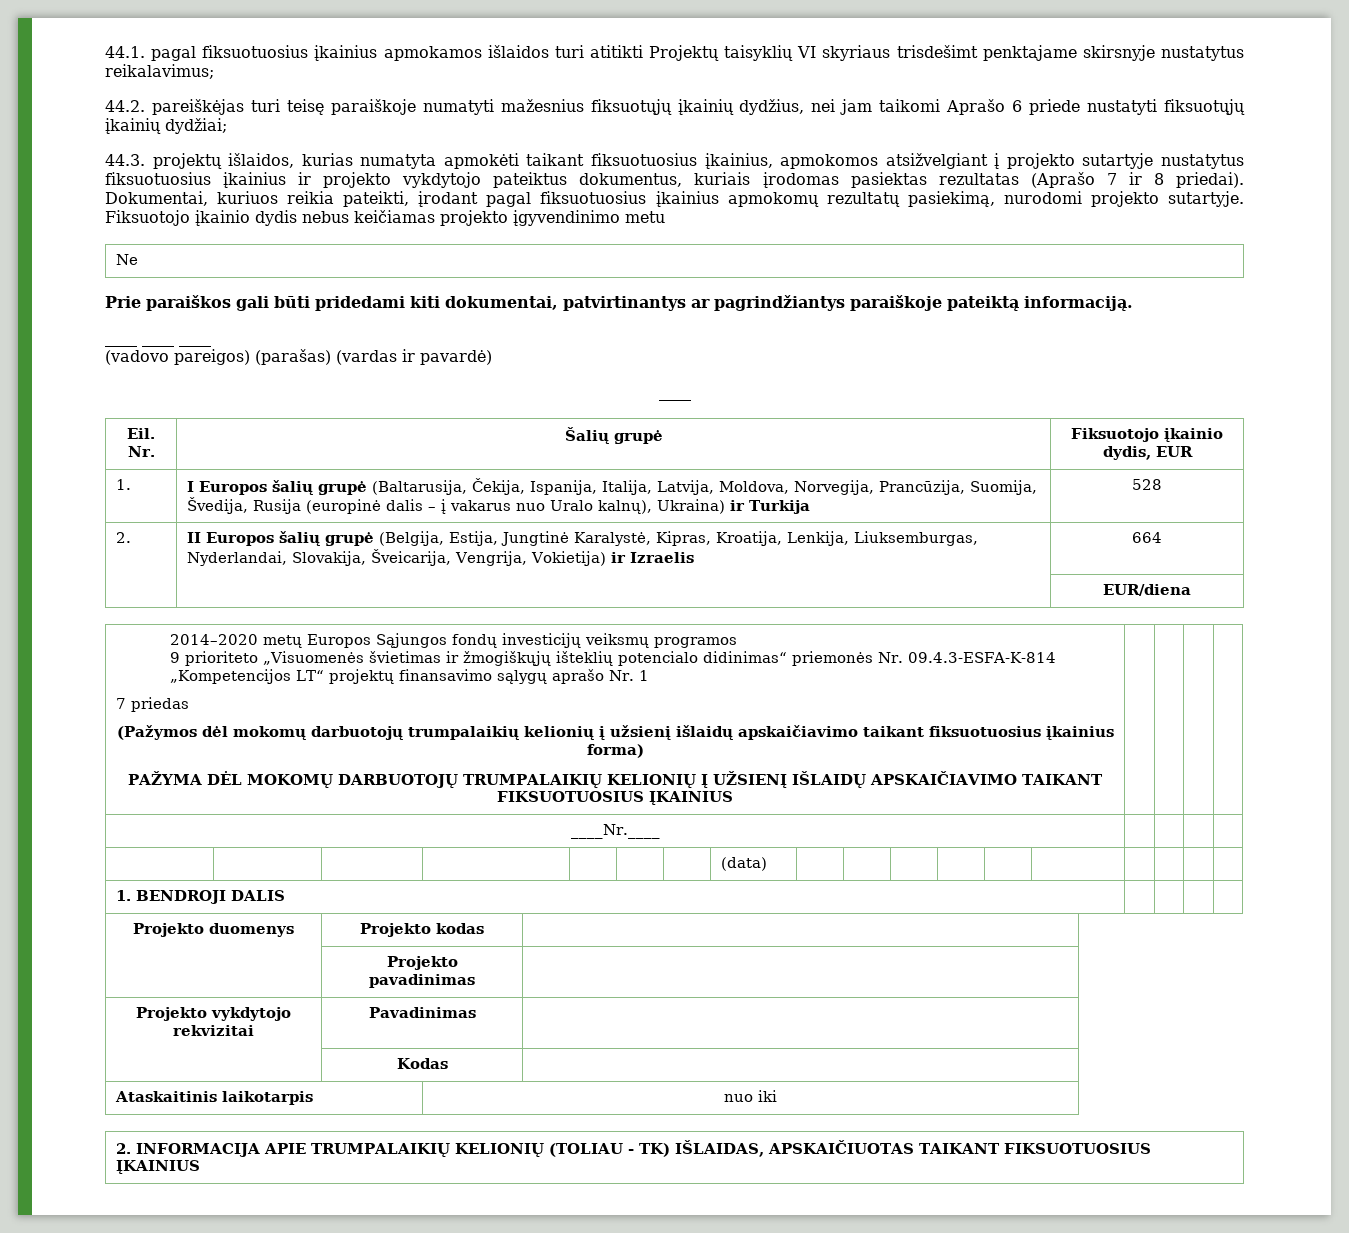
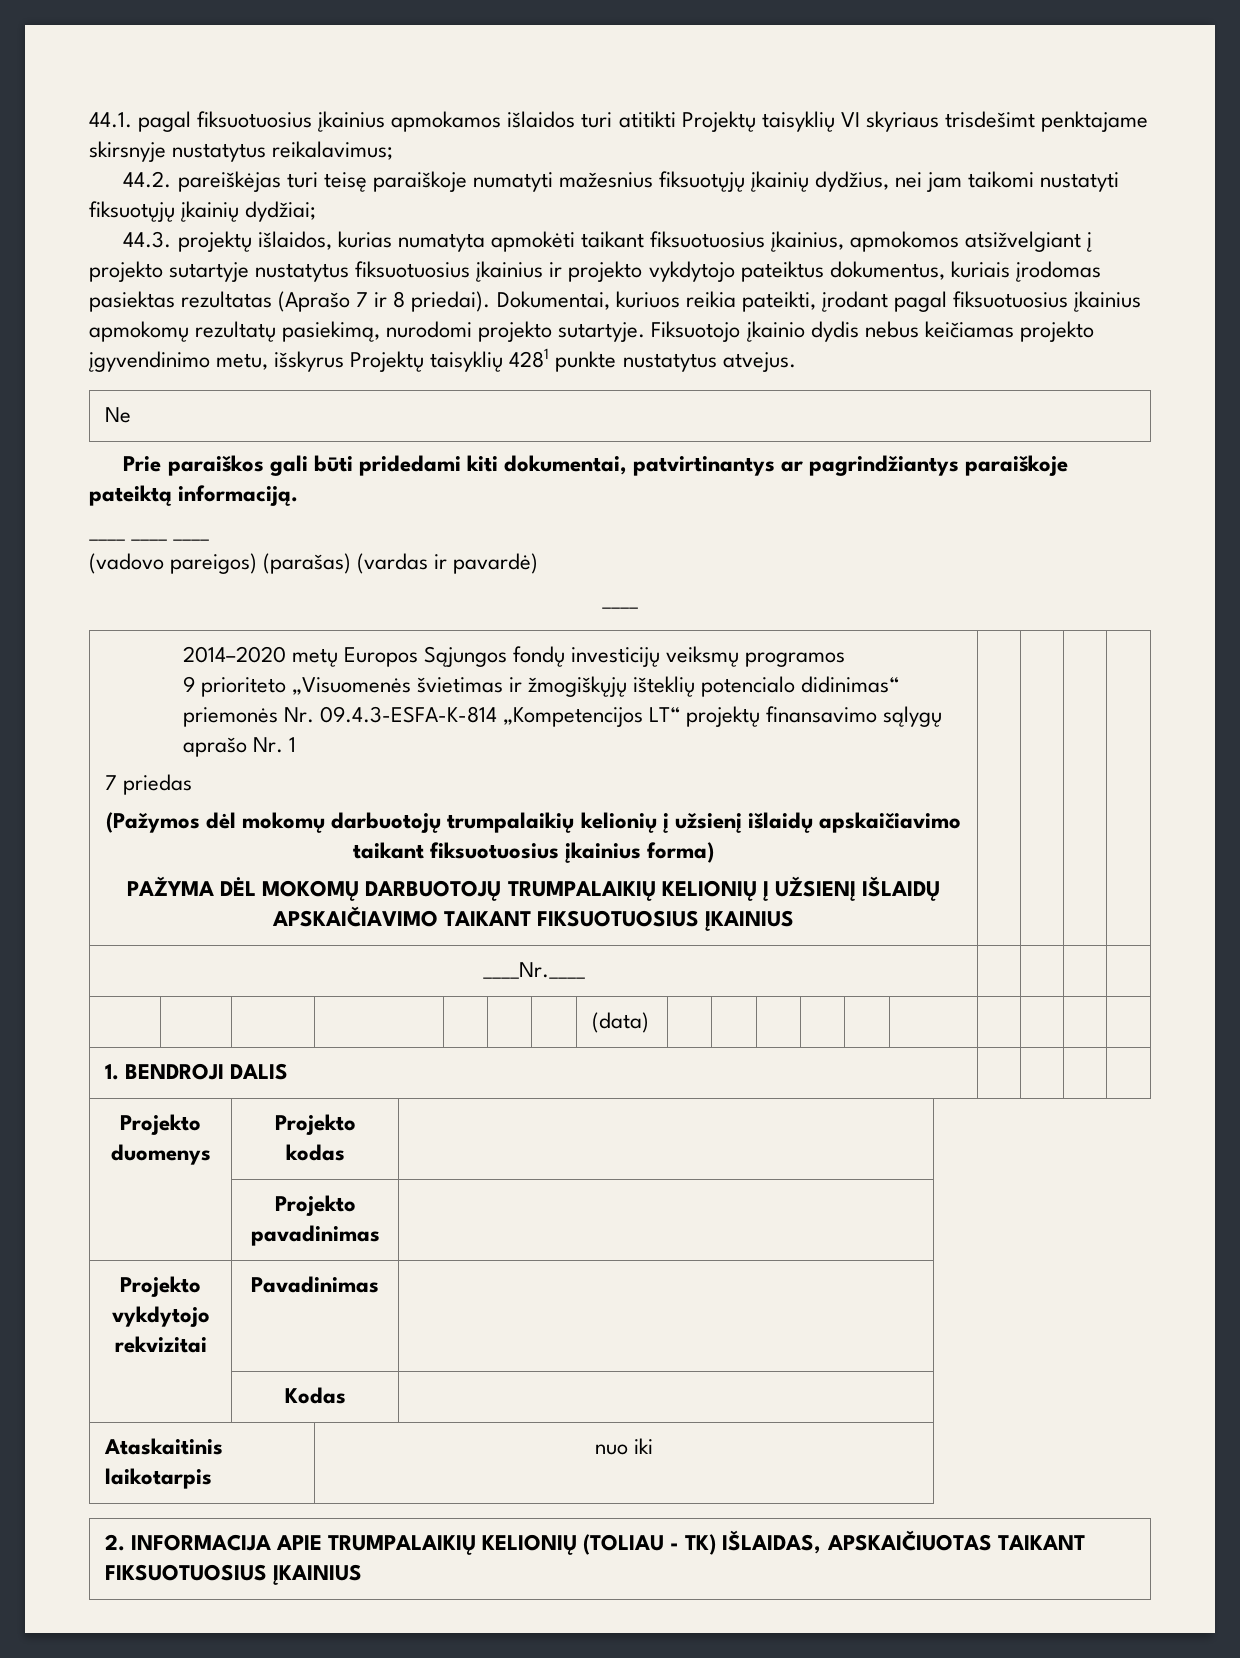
- 44.2. pareiškėjas turi teisę paraiškoje numatyti mažesnius fiksuotųjų įkainių dydžius, nei jam taikomi Aprašo 6 priede nustatyti fiksuotųjų įkainių dydžiai;
+ 44.2. pareiškėjas turi teisę paraiškoje numatyti mažesnius fiksuotųjų įkainių dydžius, nei jam taikomi nustatyti fiksuotųjų įkainių dydžiai;
- Fiksuotojo įkainio dydis nebus keičiamas projekto įgyvendinimo metu
+ Fiksuotojo įkainio dydis nebus keičiamas projekto įgyvendinimo metu, išskyrus Projektų taisyklių 4281 punkte nustatytus atvejus.
- Eil. Nr. | Šalių grupė | Fiksuotojo įkainio dydis, EUR
- 1. | I Europos šalių grupė (Baltarusija, Čekija, Ispanija, Italija, Latvija, Moldova, Norvegija, Prancūzija, Suomija, Švedija, Rusija (europinė dalis – į vakarus nuo Uralo kalnų), Ukraina) ir Turkija | 528
- 2. | II Europos šalių grupė (Belgija, Estija, Jungtinė Karalystė, Kipras, Kroatija, Lenkija, Liuksemburgas, Nyderlandai, Slovakija, Šveicarija, Vengrija, Vokietija) ir Izraelis | 664
- | | EUR/diena

